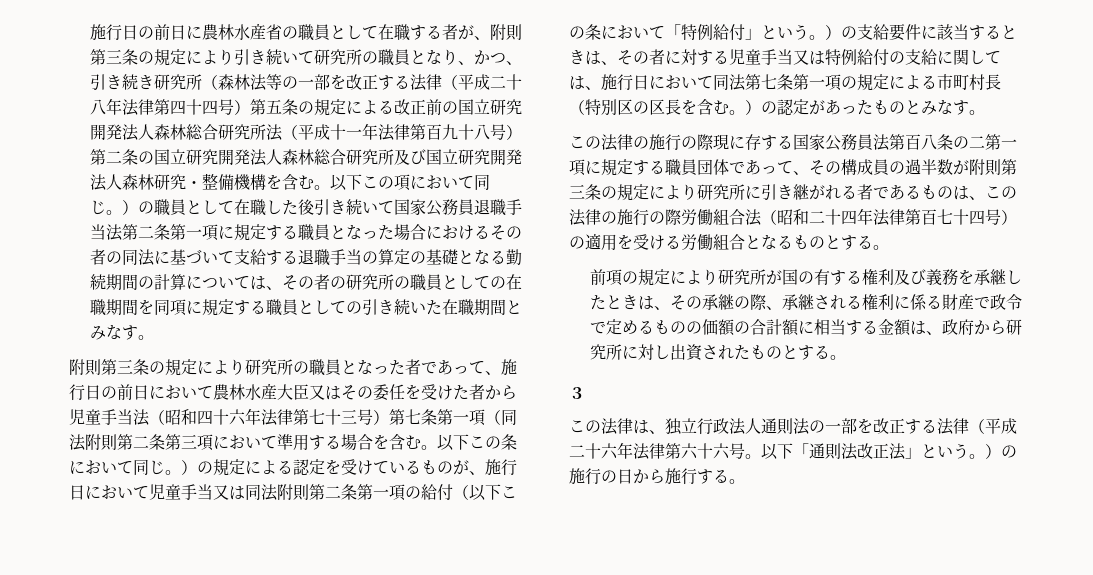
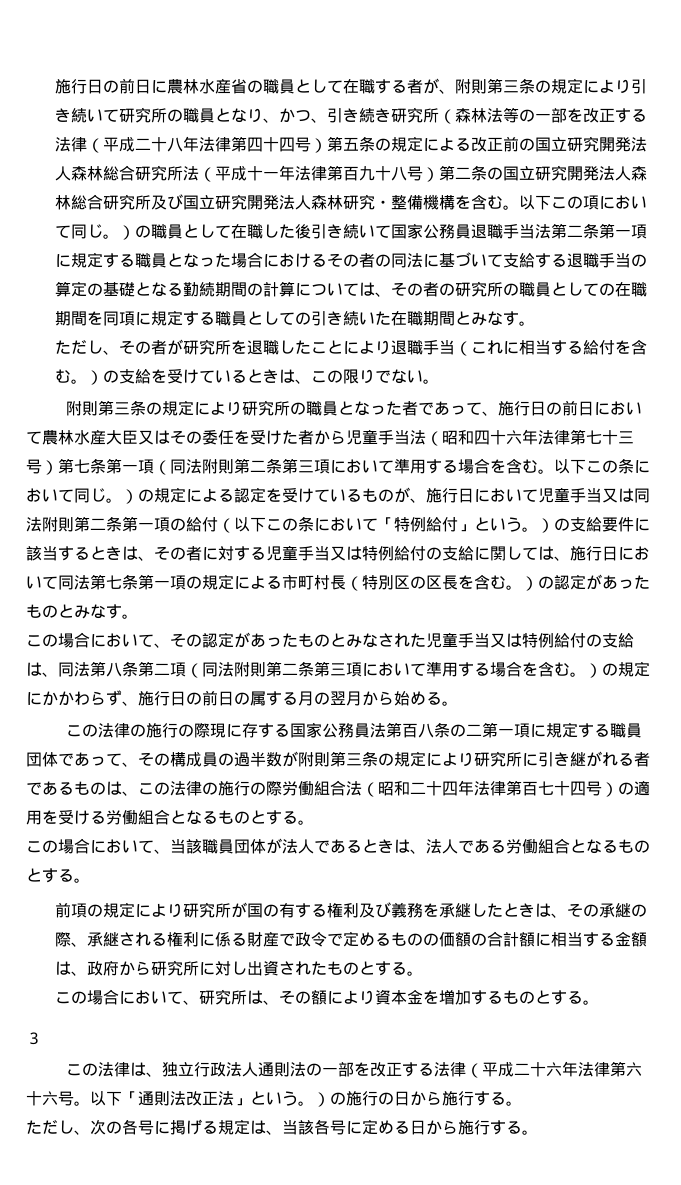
+ ただし、その者が研究所を退職したことにより退職手当（これに相当する給付を含む。）の支給を受けているときは、この限りでない。
+ この場合において、その認定があったものとみなされた児童手当又は特例給付の支給は、同法第八条第二項（同法附則第二条第三項において準用する場合を含む。）の規定にかかわらず、施行日の前日の属する月の翌月から始める。
+ この場合において、当該職員団体が法人であるときは、法人である労働組合となるものとする。
+ この場合において、研究所は、その額により資本金を増加するものとする。
+ ただし、次の各号に掲げる規定は、当該各号に定める日から施行する。

